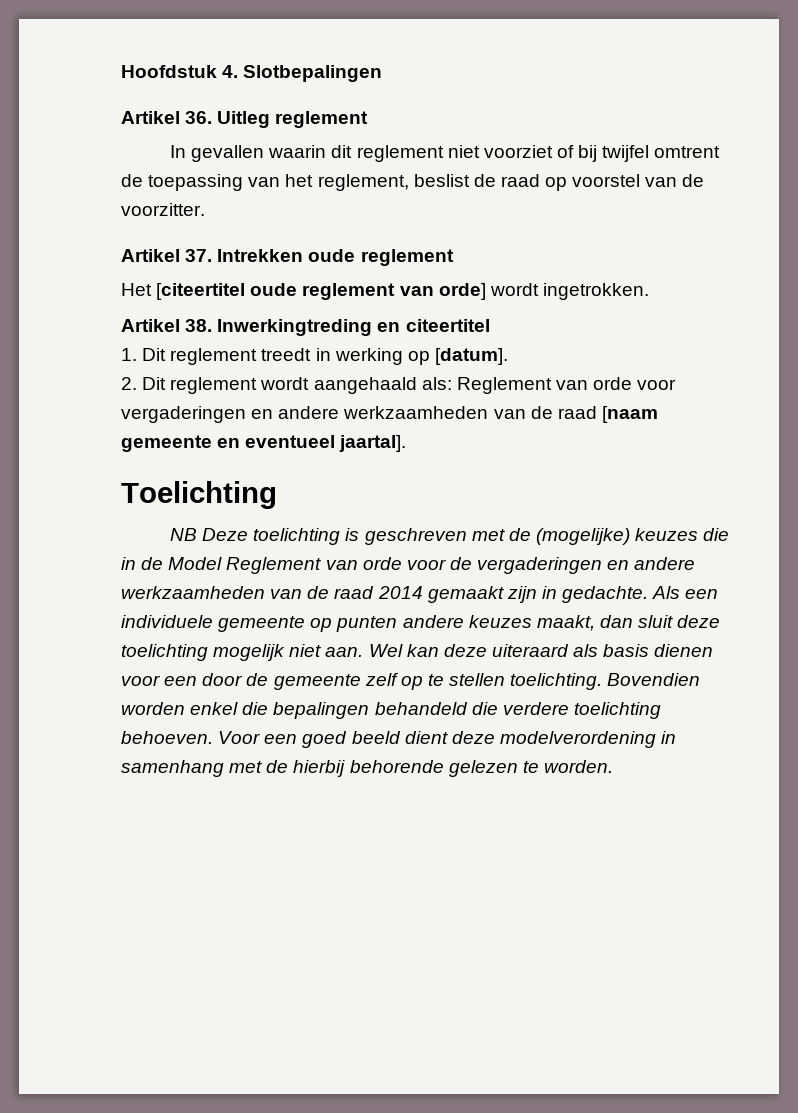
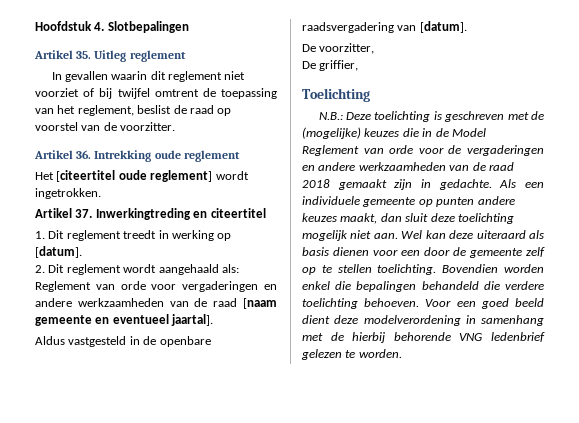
- Artikel 36. Uitleg reglement
+ Artikel 35. Uitleg reglement
- Artikel 37. Intrekken oude reglement
+ Artikel 36. Intrekking oude reglement
- Het [citeertitel oude reglement van orde] wordt ingetrokken.
+ Het [citeertitel oude reglement] wordt ingetrokken.
- Artikel 38. Inwerkingtreding en citeertitel
+ Artikel 37. Inwerkingtreding en citeertitel
+ Aldus vastgesteld in de openbare raadsvergadering van [datum].
+ De voorzitter,
+ De griffier,
- NB Deze toelichting is geschreven met de (mogelijke) keuzes die in de Model Reglement van orde voor de vergaderingen en andere werkzaamheden van de raad 2014 gemaakt zijn in gedachte.
+ N.B.: Deze toelichting is geschreven met de (mogelijke) keuzes die in de Model Reglement van orde voor de vergaderingen en andere werkzaamheden van de raad 2018 gemaakt zijn in gedachte.
- Voor een goed beeld dient deze modelverordening in samenhang met de hierbij behorende gelezen te worden.
+ Voor een goed beeld dient deze modelverordening in samenhang met de hierbij behorende VNG ledenbrief gelezen te worden.

